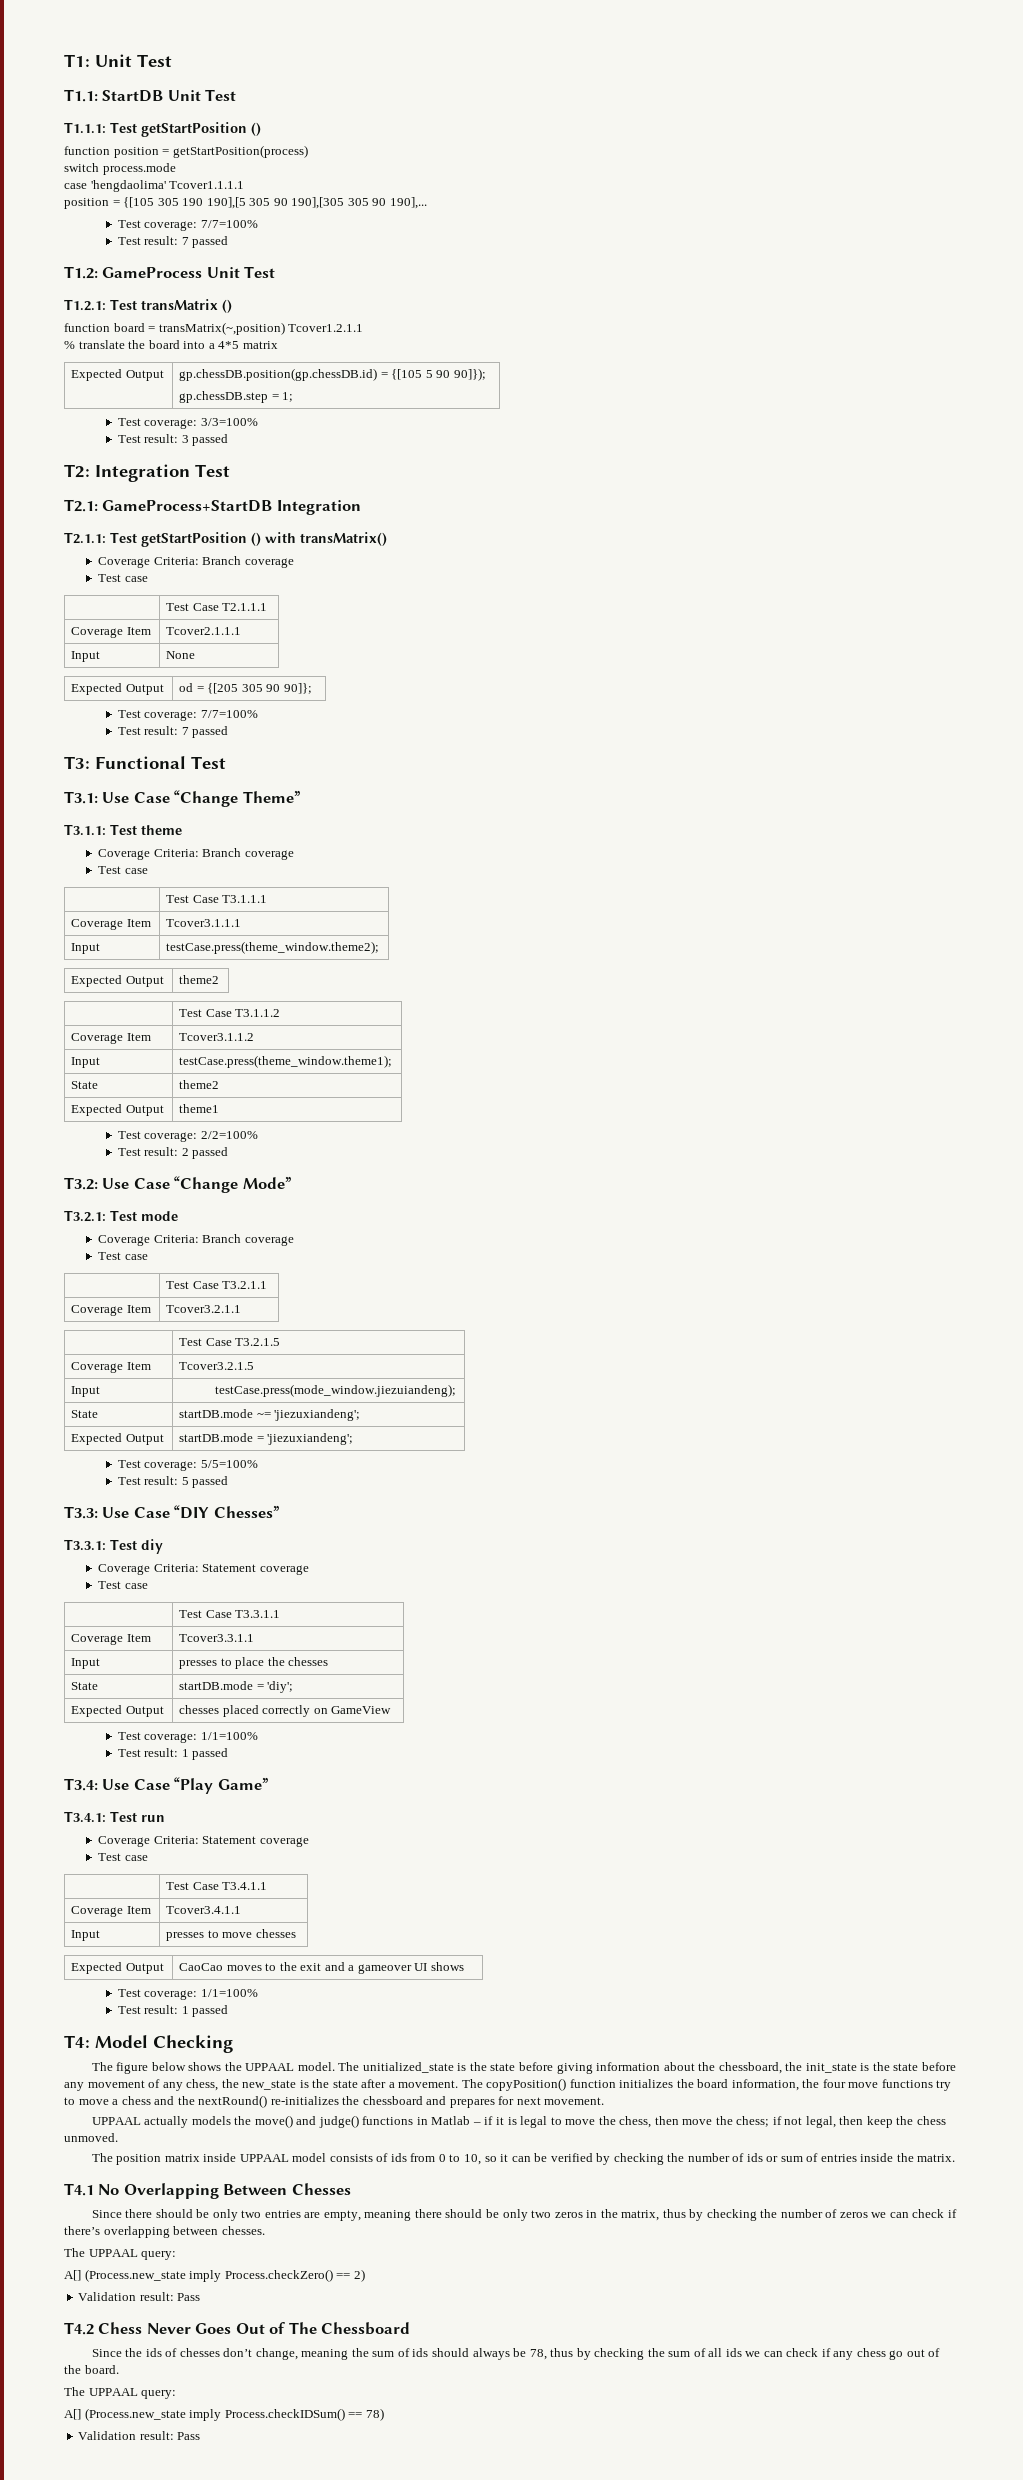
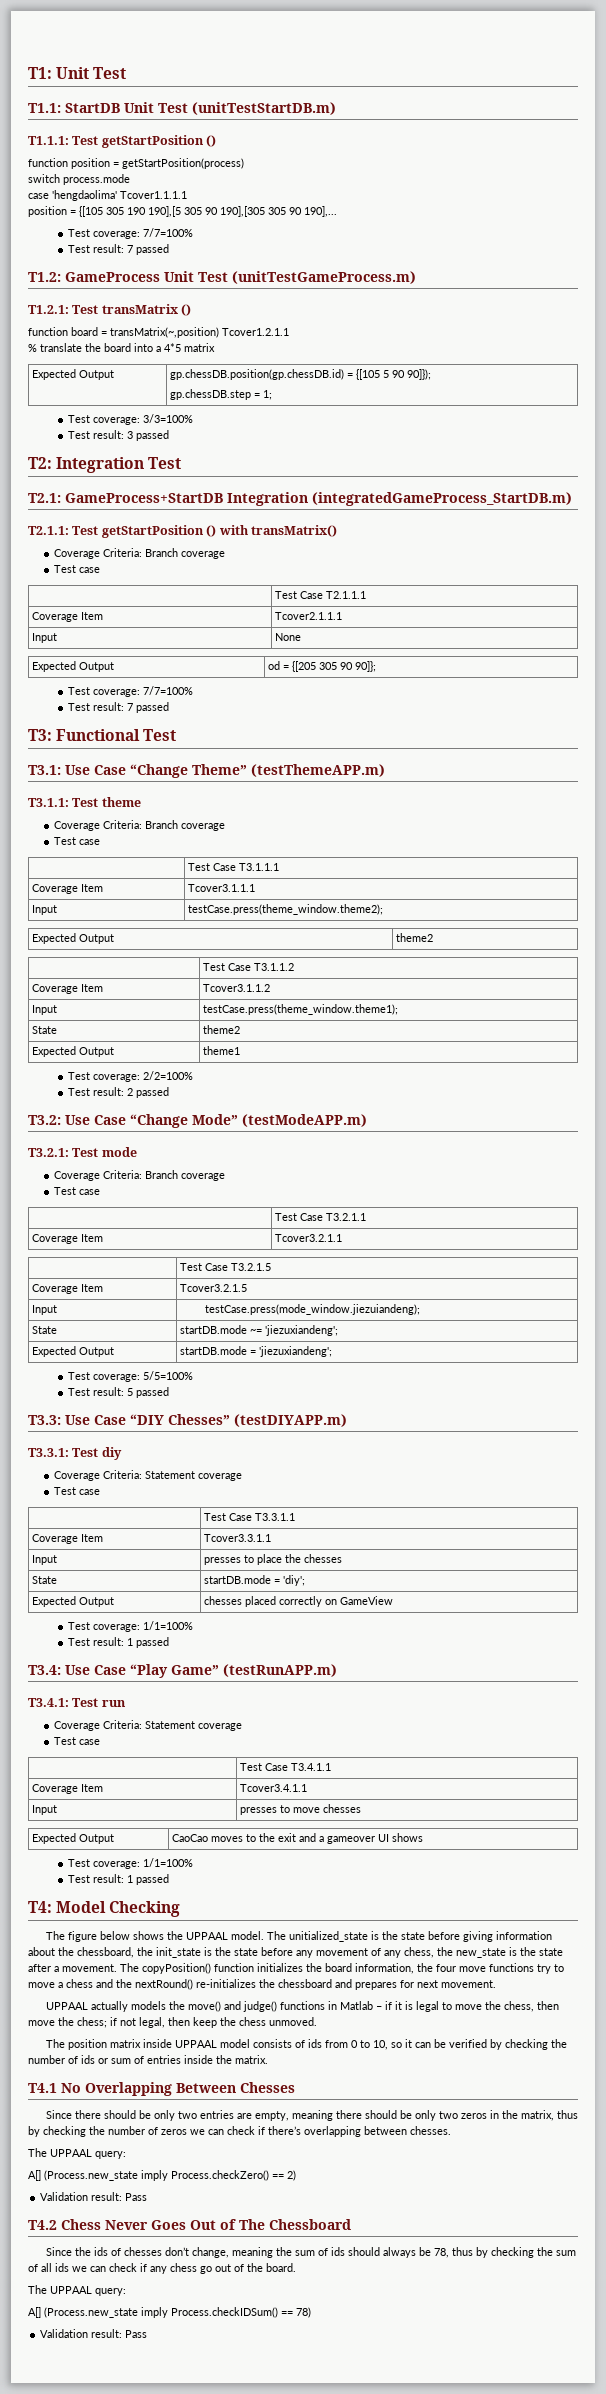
- T1.1: StartDB Unit Test
+ T1.1: StartDB Unit Test (unitTestStartDB.m)
- T1.2: GameProcess Unit Test
+ T1.2: GameProcess Unit Test (unitTestGameProcess.m)
- T2.1: GameProcess+StartDB Integration
+ T2.1: GameProcess+StartDB Integration (integratedGameProcess_StartDB.m)
- T3.1: Use Case “Change Theme”
+ T3.1: Use Case “Change Theme” (testThemeAPP.m)
- T3.2: Use Case “Change Mode”
+ T3.2: Use Case “Change Mode” (testModeAPP.m)
- T3.3: Use Case “DIY Chesses”
+ T3.3: Use Case “DIY Chesses” (testDIYAPP.m)
- T3.4: Use Case “Play Game”
+ T3.4: Use Case “Play Game” (testRunAPP.m)

